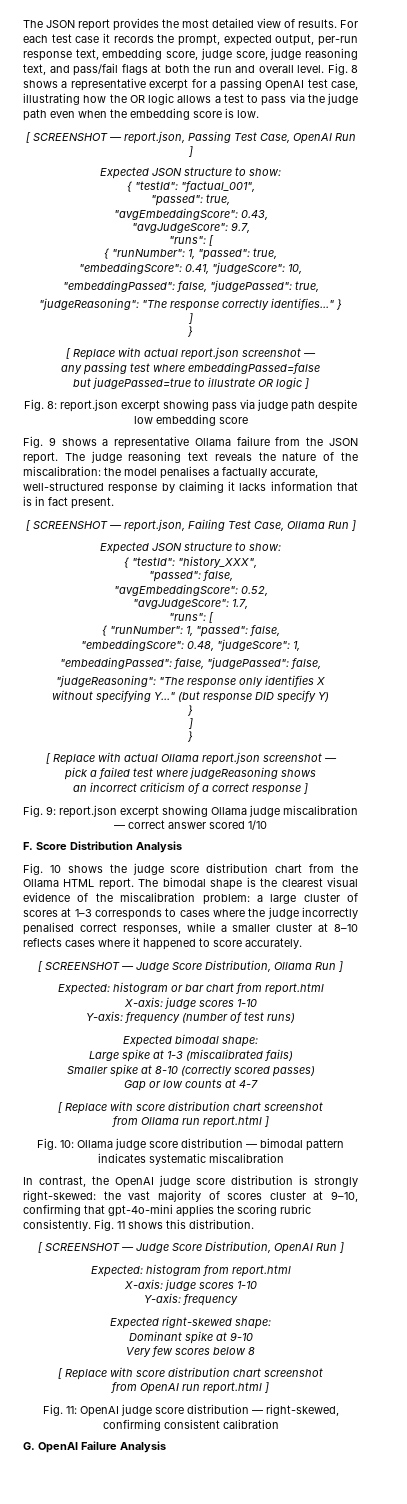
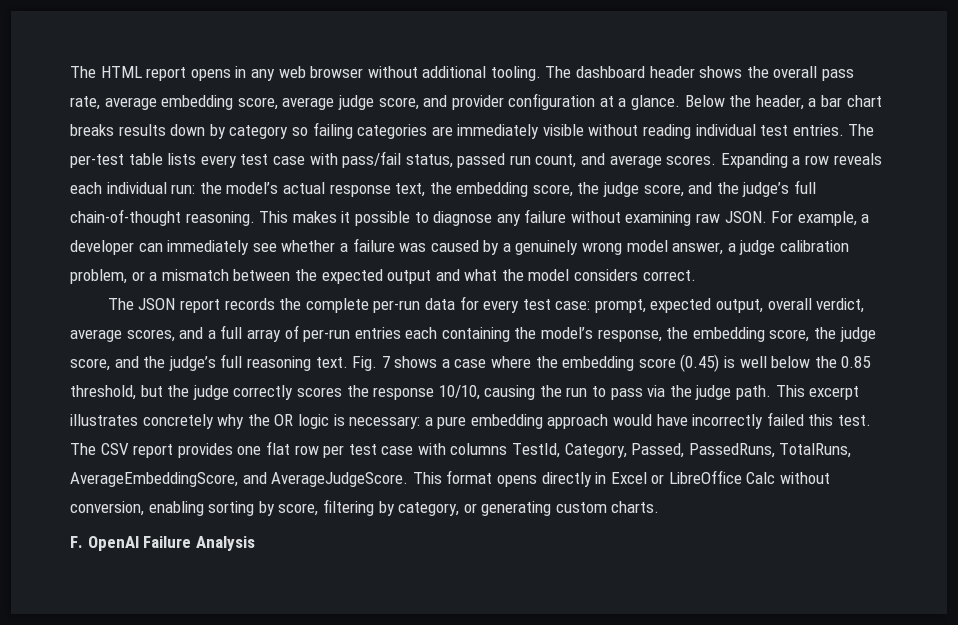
- The JSON report provides the most detailed view of results. For each test case it records the prompt, expected output, per-run response text, embedding score, judge score, judge reasoning text, and pass/fail flags at both the run and overall level. Fig. 8 shows a representative excerpt for a passing OpenAI test case, illustrating how the OR logic allows a test to pass via the judge path even when the embedding score is low.
- [ SCREENSHOT — report.json, Passing Test Case, OpenAI Run ]
- Expected JSON structure to show:
- { "testId": "factual_001",
- "passed": true,
- "avgEmbeddingScore": 0.43,
- "avgJudgeScore": 9.7,
- "runs": [
- { "runNumber": 1, "passed": true,
- "embeddingScore": 0.41, "judgeScore": 10,
- "embeddingPassed": false, "judgePassed": true,
- "judgeReasoning": "The response correctly identifies..." }
- ]
- }
- [ Replace with actual report.json screenshot —
- any passing test where embeddingPassed=false
- but judgePassed=true to illustrate OR logic ]
- Fig. 8: report.json excerpt showing pass via judge path despite low embedding score
- Fig. 9 shows a representative Ollama failure from the JSON report. The judge reasoning text reveals the nature of the miscalibration: the model penalises a factually accurate, well-structured response by claiming it lacks information that is in fact present.
- [ SCREENSHOT — report.json, Failing Test Case, Ollama Run ]
- Expected JSON structure to show:
- { "testId": "history_XXX",
- "passed": false,
- "avgEmbeddingScore": 0.52,
- "avgJudgeScore": 1.7,
- "runs": [
- { "runNumber": 1, "passed": false,
- "embeddingScore": 0.48, "judgeScore": 1,
- "embeddingPassed": false, "judgePassed": false,
- "judgeReasoning": "The response only identifies X
- without specifying Y..." (but response DID specify Y)
- }
- ]
- }
- [ Replace with actual Ollama report.json screenshot —
- pick a failed test where judgeReasoning shows
- an incorrect criticism of a correct response ]
- Fig. 9: report.json excerpt showing Ollama judge miscalibration — correct answer scored 1/10
- F. Score Distribution Analysis
- Fig. 10 shows the judge score distribution chart from the Ollama HTML report. The bimodal shape is the clearest visual evidence of the miscalibration problem: a large cluster of scores at 1–3 corresponds to cases where the judge incorrectly penalised correct responses, while a smaller cluster at 8–10 reflects cases where it happened to score accurately.
- [ SCREENSHOT — Judge Score Distribution, Ollama Run ]
- Expected: histogram or bar chart from report.html
- X-axis: judge scores 1-10
- Y-axis: frequency (number of test runs)
- Expected bimodal shape:
- Large spike at 1-3 (miscalibrated fails)
- Smaller spike at 8-10 (correctly scored passes)
- Gap or low counts at 4-7
- [ Replace with score distribution chart screenshot
- from Ollama run report.html ]
- Fig. 10: Ollama judge score distribution — bimodal pattern indicates systematic miscalibration
- In contrast, the OpenAI judge score distribution is strongly right-skewed: the vast majority of scores cluster at 9–10, confirming that gpt-4o-mini applies the scoring rubric consistently. Fig. 11 shows this distribution.
- [ SCREENSHOT — Judge Score Distribution, OpenAI Run ]
- Expected: histogram from report.html
- X-axis: judge scores 1-10
- Y-axis: frequency
- Expected right-skewed shape:
- Dominant spike at 9-10
- Very few scores below 8
- [ Replace with score distribution chart screenshot
- from OpenAI run report.html ]
- Fig. 11: OpenAI judge score distribution — right-skewed, confirming consistent calibration
- G. OpenAI Failure Analysis
+ The HTML report opens in any web browser without additional tooling. The dashboard header shows the overall pass rate, average embedding score, average judge score, and provider configuration at a glance. Below the header, a bar chart breaks results down by category so failing categories are immediately visible without reading individual test entries. The per-test table lists every test case with pass/fail status, passed run count, and average scores. Expanding a row reveals each individual run: the model’s actual response text, the embedding score, the judge score, and the judge’s full chain-of-thought reasoning. This makes it possible to diagnose any failure without examining raw JSON. For example, a developer can immediately see whether a failure was caused by a genuinely wrong model answer, a judge calibration problem, or a mismatch between the expected output and what the model considers correct.
+ The JSON report records the complete per-run data for every test case: prompt, expected output, overall verdict, average scores, and a full array of per-run entries each containing the model’s response, the embedding score, the judge score, and the judge’s full reasoning text. Fig. 7 shows a case where the embedding score (0.45) is well below the 0.85 threshold, but the judge correctly scores the response 10/10, causing the run to pass via the judge path. This excerpt illustrates concretely why the OR logic is necessary: a pure embedding approach would have incorrectly failed this test. The CSV report provides one flat row per test case with columns TestId, Category, Passed, PassedRuns, TotalRuns, AverageEmbeddingScore, and AverageJudgeScore. This format opens directly in Excel or LibreOffice Calc without conversion, enabling sorting by score, filtering by category, or generating custom charts.
+ F. OpenAI Failure Analysis

